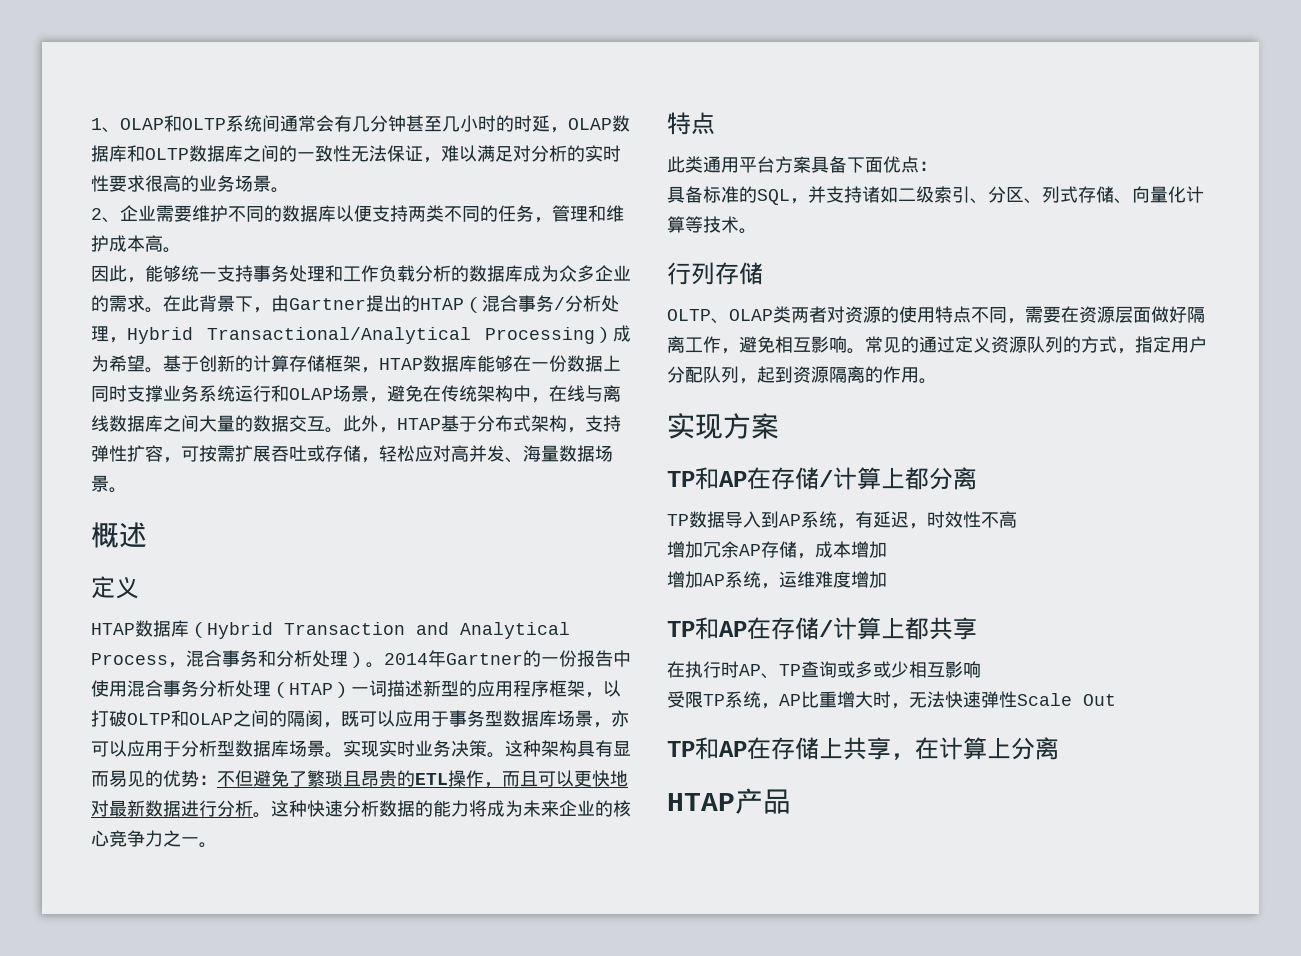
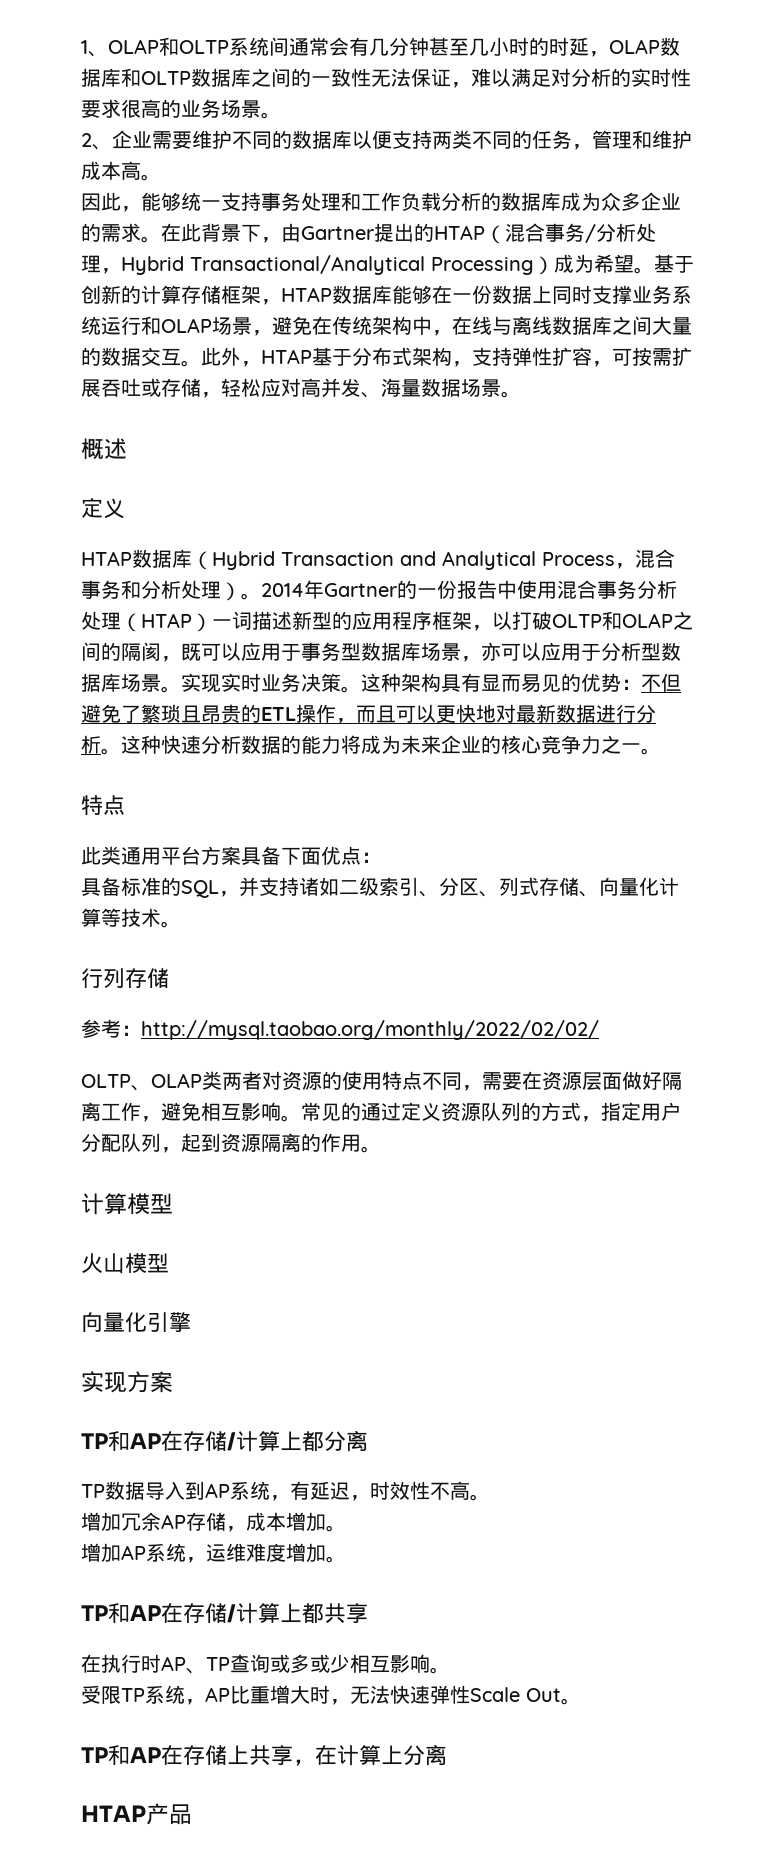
+ 参考：http://mysql.taobao.org/monthly/2022/02/02/
+ 计算模型
+ 火山模型
+ 向量化引擎
- TP数据导入到AP系统，有延迟，时效性不高
+ TP数据导入到AP系统，有延迟，时效性不高。
- 增加冗余AP存储，成本增加
+ 增加冗余AP存储，成本增加。
- 增加AP系统，运维难度增加
+ 增加AP系统，运维难度增加。
- 在执行时AP、TP查询或多或少相互影响
+ 在执行时AP、TP查询或多或少相互影响。
- 受限TP系统，AP比重增大时，无法快速弹性Scale Out
+ 受限TP系统，AP比重增大时，无法快速弹性Scale Out。

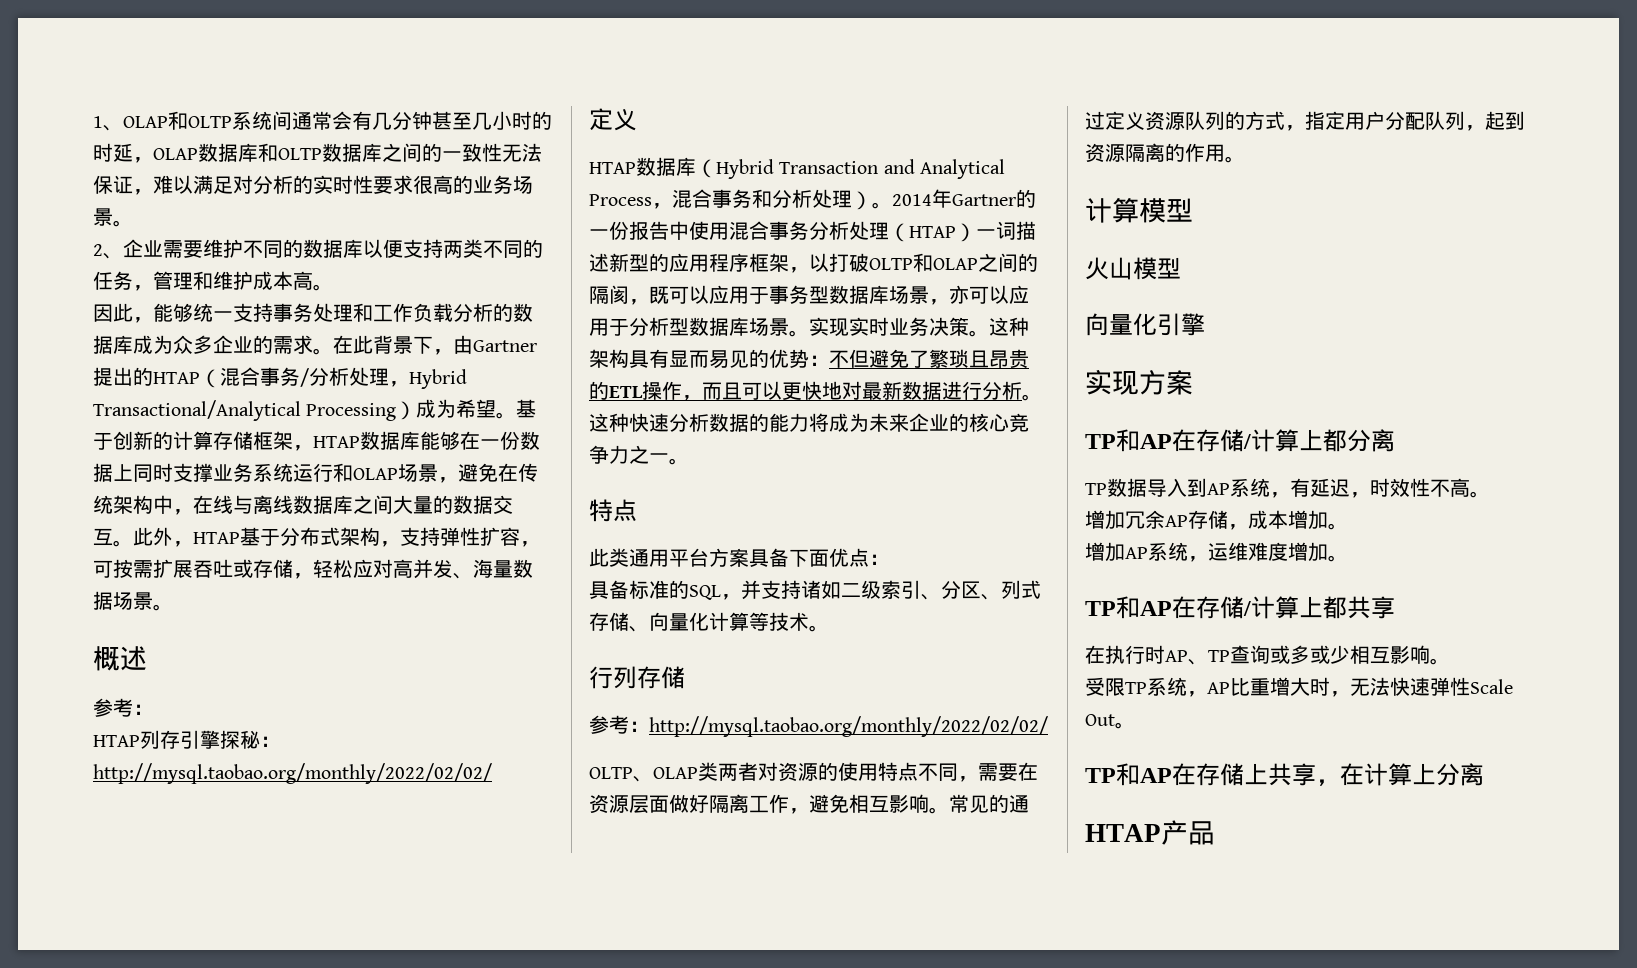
  概述
+ 参考：
+ HTAP列存引擎探秘：http://mysql.taobao.org/monthly/2022/02/02/

